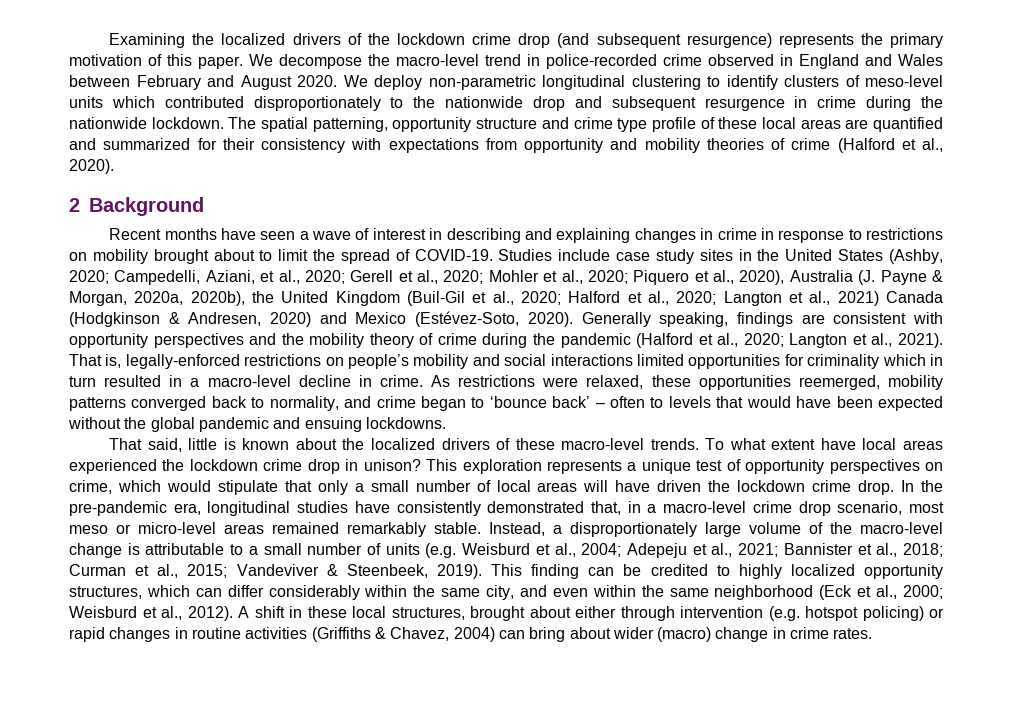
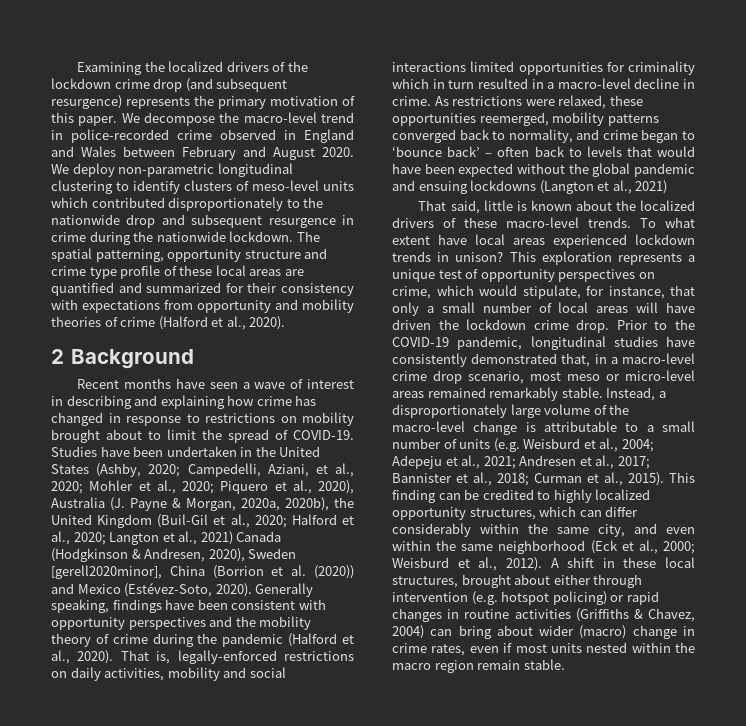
- Recent months have seen a wave of interest in describing and explaining changes in crime in response to restrictions on mobility brought about to limit the spread of COVID-19.
+ Recent months have seen a wave of interest in describing and explaining how crime has changed in response to restrictions on mobility brought about to limit the spread of COVID-19.
- Studies include case study sites in the United States (Ashby, 2020; Campedelli, Aziani, et al., 2020; Gerell et al., 2020; Mohler et al., 2020; Piquero et al., 2020), Australia (J. Payne & Morgan, 2020a, 2020b), the United Kingdom (Buil-Gil et al., 2020; Halford et al., 2020; Langton et al., 2021) Canada (Hodgkinson & Andresen, 2020) and Mexico (Estévez-Soto, 2020).
+ Studies have been undertaken in the United States (Ashby, 2020; Campedelli, Aziani, et al., 2020; Mohler et al., 2020; Piquero et al., 2020), Australia (J. Payne & Morgan, 2020a, 2020b), the United Kingdom (Buil-Gil et al., 2020; Halford et al., 2020; Langton et al., 2021) Canada (Hodgkinson & Andresen, 2020), Sweden [gerell2020minor], China (Borrion et al. (2020)) and Mexico (Estévez-Soto, 2020).
- Generally speaking, findings are consistent with opportunity perspectives and the mobility theory of crime during the pandemic (Halford et al., 2020; Langton et al., 2021).
+ Generally speaking, findings have been consistent with opportunity perspectives and the mobility theory of crime during the pandemic (Halford et al., 2020).
- That is, legally-enforced restrictions on people’s mobility and social interactions limited opportunities for criminality which in turn resulted in a macro-level decline in crime.
+ That is, legally-enforced restrictions on daily activities, mobility and social interactions limited opportunities for criminality which in turn resulted in a macro-level decline in crime.
- As restrictions were relaxed, these opportunities reemerged, mobility patterns converged back to normality, and crime began to ‘bounce back’ – often to levels that would have been expected without the global pandemic and ensuing lockdowns.
+ As restrictions were relaxed, these opportunities reemerged, mobility patterns converged back to normality, and crime began to ‘bounce back’ – often back to levels that would have been expected without the global pandemic and ensuing lockdowns (Langton et al., 2021)
- To what extent have local areas experienced the lockdown crime drop in unison?
+ To what extent have local areas experienced lockdown trends in unison?
- This exploration represents a unique test of opportunity perspectives on crime, which would stipulate that only a small number of local areas will have driven the lockdown crime drop.
+ This exploration represents a unique test of opportunity perspectives on crime, which would stipulate, for instance, that only a small number of local areas will have driven the lockdown crime drop.
- In the pre-pandemic era, longitudinal studies have consistently demonstrated that, in a macro-level crime drop scenario, most meso or micro-level areas remained remarkably stable.
+ Prior to the COVID-19 pandemic, longitudinal studies have consistently demonstrated that, in a macro-level crime drop scenario, most meso or micro-level areas remained remarkably stable.
- Instead, a disproportionately large volume of the macro-level change is attributable to a small number of units (e.g. Weisburd et al., 2004; Adepeju et al., 2021; Bannister et al., 2018; Curman et al., 2015; Vandeviver & Steenbeek, 2019).
+ Instead, a disproportionately large volume of the macro-level change is attributable to a small number of units (e.g. Weisburd et al., 2004; Adepeju et al., 2021; Andresen et al., 2017; Bannister et al., 2018; Curman et al., 2015).
- A shift in these local structures, brought about either through intervention (e.g. hotspot policing) or rapid changes in routine activities (Griffiths & Chavez, 2004) can bring about wider (macro) change in crime rates.
+ A shift in these local structures, brought about either through intervention (e.g. hotspot policing) or rapid changes in routine activities (Griffiths & Chavez, 2004) can bring about wider (macro) change in crime rates, even if most units nested within the macro region remain stable.

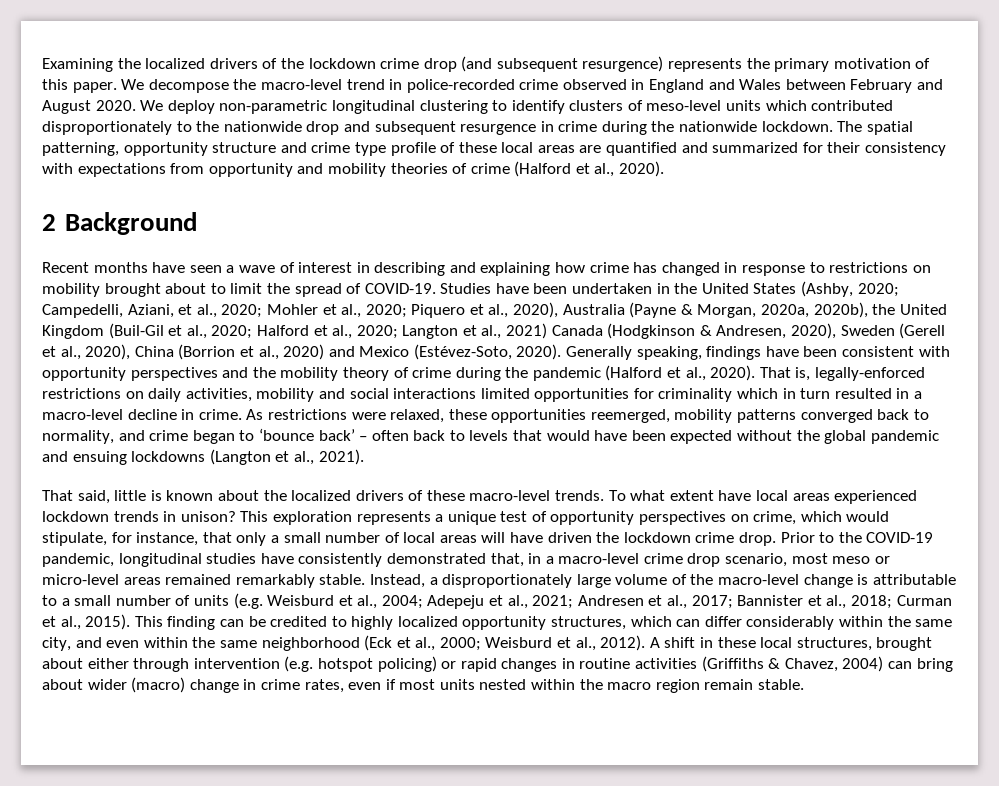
- Studies have been undertaken in the United States (Ashby, 2020; Campedelli, Aziani, et al., 2020; Mohler et al., 2020; Piquero et al., 2020), Australia (J. Payne & Morgan, 2020a, 2020b), the United Kingdom (Buil-Gil et al., 2020; Halford et al., 2020; Langton et al., 2021) Canada (Hodgkinson & Andresen, 2020), Sweden [gerell2020minor], China (Borrion et al. (2020)) and Mexico (Estévez-Soto, 2020).
+ Studies have been undertaken in the United States (Ashby, 2020; Campedelli, Aziani, et al., 2020; Mohler et al., 2020; Piquero et al., 2020), Australia (Payne & Morgan, 2020a, 2020b), the United Kingdom (Buil-Gil et al., 2020; Halford et al., 2020; Langton et al., 2021) Canada (Hodgkinson & Andresen, 2020), Sweden (Gerell et al., 2020), China (Borrion et al., 2020) and Mexico (Estévez-Soto, 2020).
- As restrictions were relaxed, these opportunities reemerged, mobility patterns converged back to normality, and crime began to ‘bounce back’ – often back to levels that would have been expected without the global pandemic and ensuing lockdowns (Langton et al., 2021)
+ As restrictions were relaxed, these opportunities reemerged, mobility patterns converged back to normality, and crime began to ‘bounce back’ – often back to levels that would have been expected without the global pandemic and ensuing lockdowns (Langton et al., 2021).

